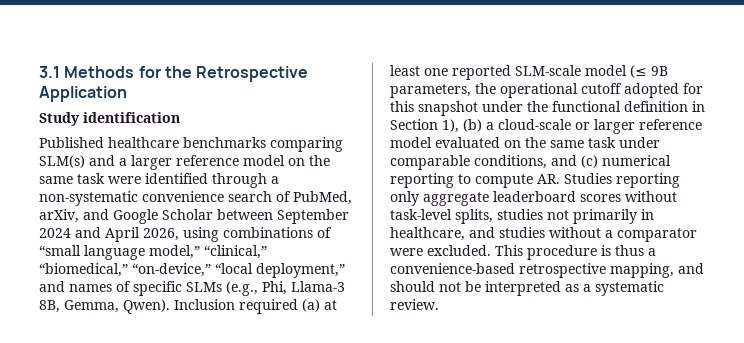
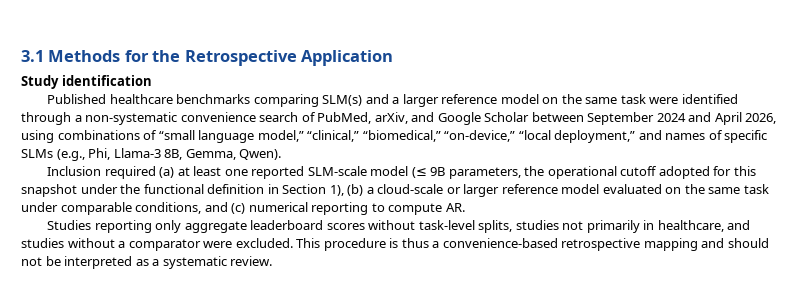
- Published healthcare benchmarks comparing SLM(s) and a larger reference model on the same task were identified through a non-systematic convenience search of PubMed, arXiv, and Google Scholar between September 2024 and April 2026, using combinations of “small language model,” “clinical,” “biomedical,” “on-device,” “local deployment,” and names of specific SLMs (e.g., Phi, Llama-3 8B, Gemma, Qwen). Inclusion required (a) at least one reported SLM-scale model (≤ 9B parameters, the operational cutoff adopted for this snapshot under the functional definition in Section 1), (b) a cloud-scale or larger reference model evaluated on the same task under comparable conditions, and (c) numerical reporting to compute AR. Studies reporting only aggregate leaderboard scores without task-level splits, studies not primarily in healthcare, and studies without a comparator were excluded.
+ Published healthcare benchmarks comparing SLM(s) and a larger reference model on the same task were identified through a non-systematic convenience search of PubMed, arXiv, and Google Scholar between September 2024 and April 2026, using combinations of “small language model,” “clinical,” “biomedical,” “on-device,” “local deployment,” and names of specific SLMs (e.g., Phi, Llama-3 8B, Gemma, Qwen).
+ Inclusion required (a) at least one reported SLM-scale model (≤ 9B parameters, the operational cutoff adopted for this snapshot under the functional definition in Section 1), (b) a cloud-scale or larger reference model evaluated on the same task under comparable conditions, and (c) numerical reporting to compute AR.
+ Studies reporting only aggregate leaderboard scores without task-level splits, studies not primarily in healthcare, and studies without a comparator were excluded.
- This procedure is thus a convenience-based retrospective mapping, and should not be interpreted as a systematic review.
+ This procedure is thus a convenience-based retrospective mapping and should not be interpreted as a systematic review.

